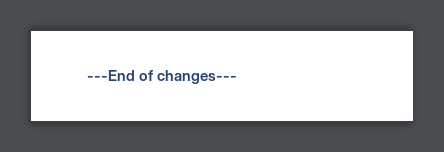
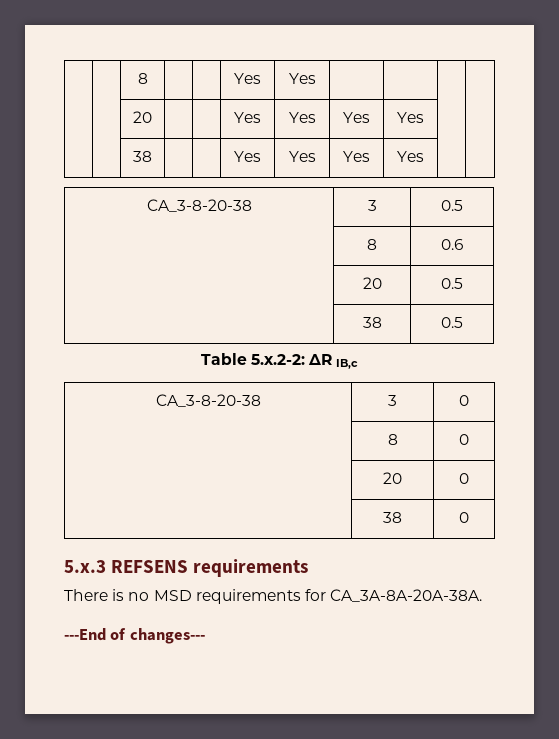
+ | | 8 | | | Yes | Yes | | | |
+ | | 20 | | | Yes | Yes | Yes | Yes | |
+ | | 38 | | | Yes | Yes | Yes | Yes | |
+ CA_3-8-20-38 | 3 | 0.5
+ | 8 | 0.6
+ | 20 | 0.5
+ | 38 | 0.5
+ Table 5.x.2-2: ΔR IB,c
+ CA_3-8-20-38 | 3 | 0
+ | 8 | 0
+ | 20 | 0
+ | 38 | 0
+ 5.x.3 REFSENS requirements
+ There is no MSD requirements for CA_3A-8A-20A-38A.

